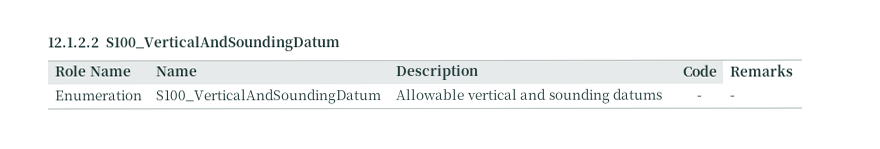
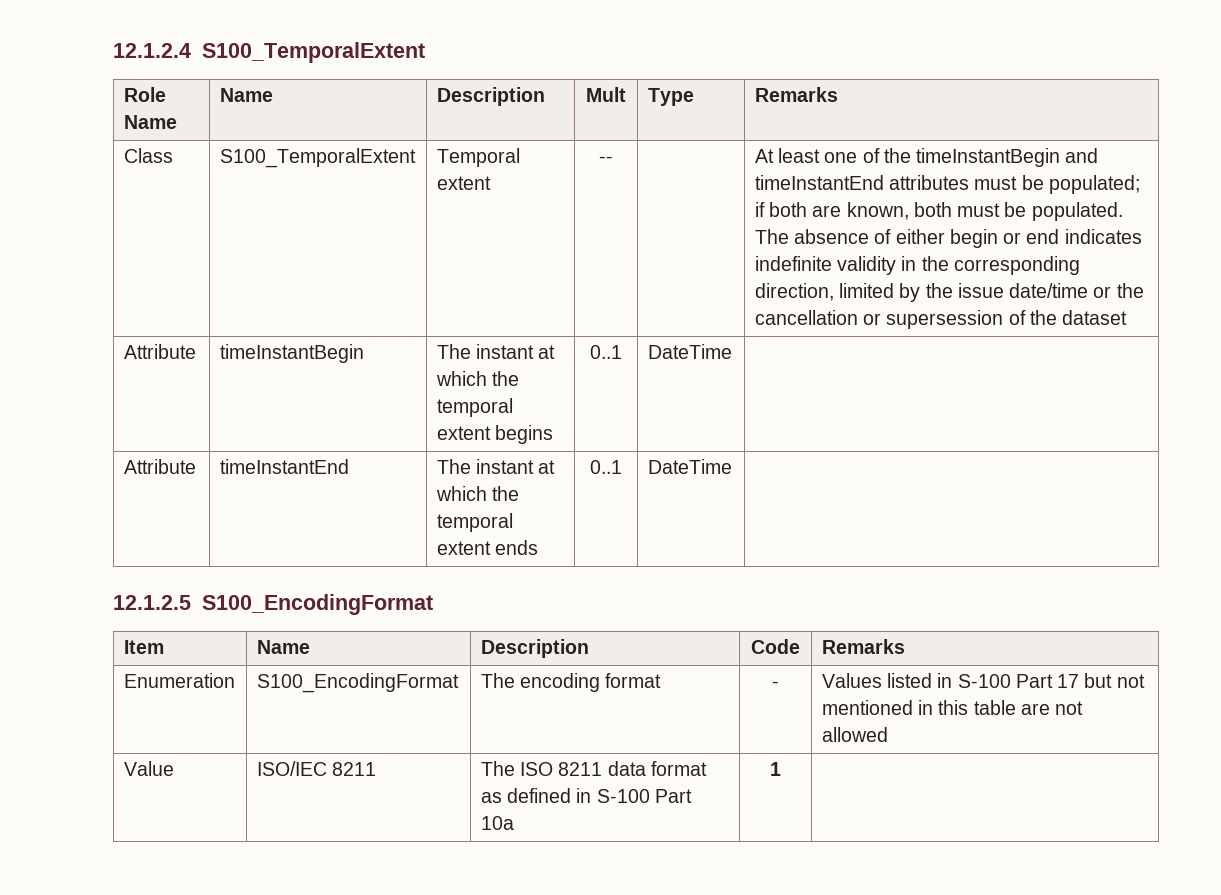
- 12.1.2.2 S100_VerticalAndSoundingDatum
+ 12.1.2.4 S100_TemporalExtent
- Role Name | Name | Description | Code | Remarks
- Enumeration | S100_VerticalAndSoundingDatum | Allowable vertical and sounding datums | - | -
+ Role Name | Name | Description | Mult | Type | Remarks
+ Class | S100_TemporalExtent | Temporal extent | -- | | At least one of the timeInstantBegin and timeInstantEnd attributes must be populated; if both are known, both must be populated. The absence of either begin or end indicates indefinite validity in the corresponding direction, limited by the issue date/time or the cancellation or supersession of the dataset
+ Attribute | timeInstantBegin | The instant at which the temporal extent begins | 0..1 | DateTime |
+ Attribute | timeInstantEnd | The instant at which the temporal extent ends | 0..1 | DateTime |
+ 12.1.2.5 S100_EncodingFormat
+ Item | Name | Description | Code | Remarks
+ Enumeration | S100_EncodingFormat | The encoding format | - | Values listed in S-100 Part 17 but not mentioned in this table are not allowed
+ Value | ISO/IEC 8211 | The ISO 8211 data format as defined in S-100 Part 10a | 1 |

